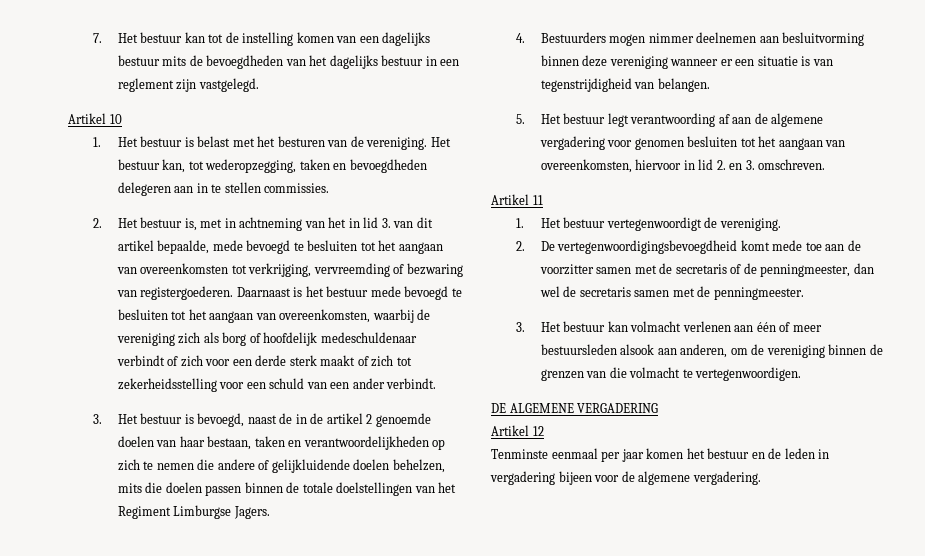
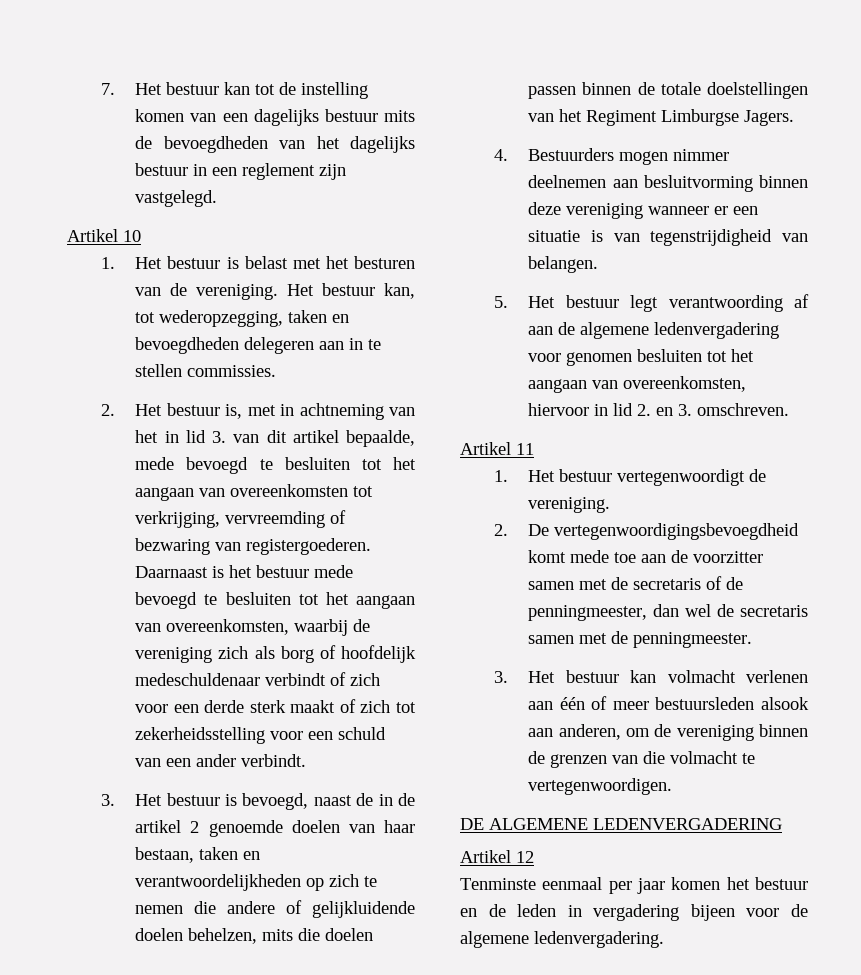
- 5. Het bestuur legt verantwoording af aan de algemene vergadering voor genomen besluiten tot het aangaan van overeenkomsten, hiervoor in lid 2. en 3. omschreven.
+ 5. Het bestuur legt verantwoording af aan de algemene ledenvergadering voor genomen besluiten tot het aangaan van overeenkomsten, hiervoor in lid 2. en 3. omschreven.
- DE ALGEMENE VERGADERING
+ DE ALGEMENE LEDENVERGADERING
- Tenminste eenmaal per jaar komen het bestuur en de leden in vergadering bijeen voor de algemene vergadering.
+ Tenminste eenmaal per jaar komen het bestuur en de leden in vergadering bijeen voor de algemene ledenvergadering.

